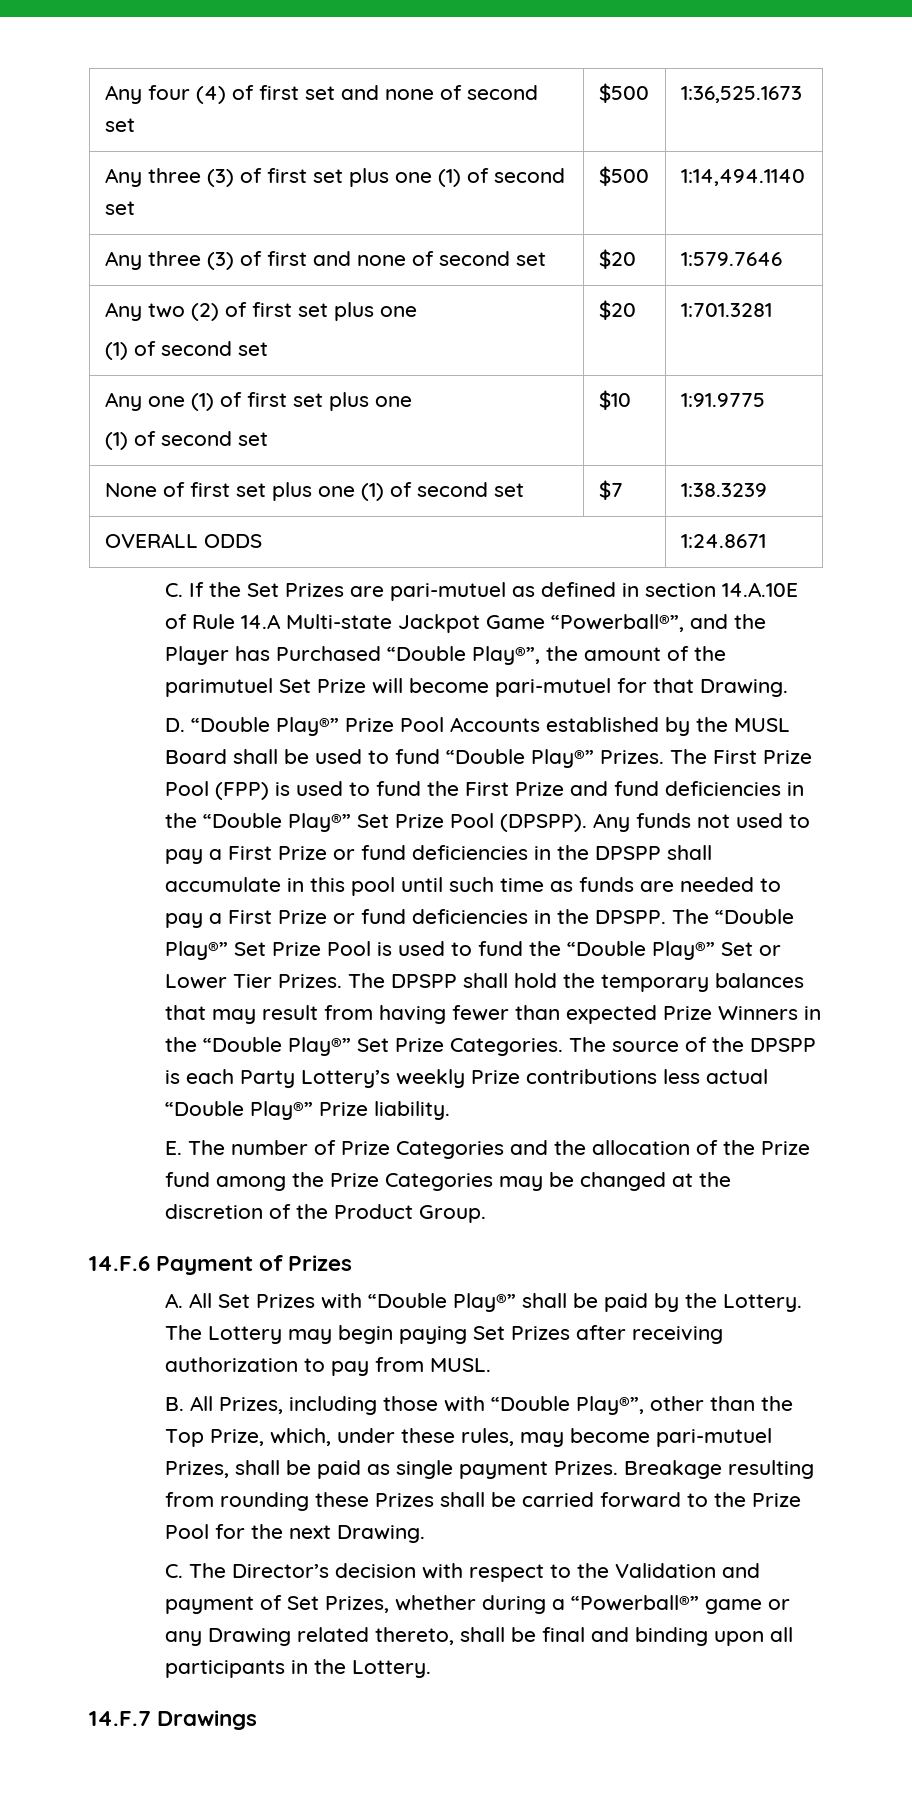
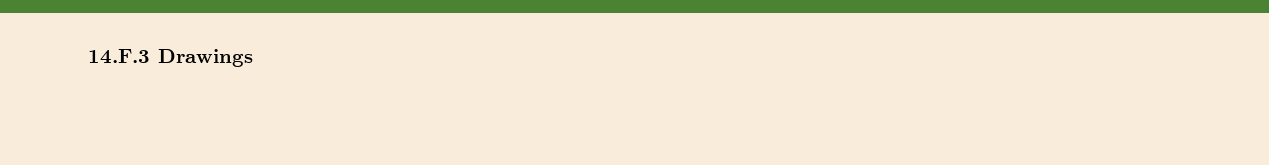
- Any four (4) of first set and none of second set | $500 | 1:36,525.1673
- Any three (3) of first set plus one (1) of second set | $500 | 1:14,494.1140
- Any three (3) of first and none of second set | $20 | 1:579.7646
- Any two (2) of first set plus one
- (1) of second set | $20 | 1:701.3281
- Any one (1) of first set plus one
- (1) of second set | $10 | 1:91.9775
- None of first set plus one (1) of second set | $7 | 1:38.3239
- OVERALL ODDS | 1:24.8671
- C. If the Set Prizes are pari-mutuel as defined in section 14.A.10E of Rule 14.A Multi-state Jackpot Game “Powerball®”, and the Player has Purchased “Double Play®”, the amount of the parimutuel Set Prize will become pari-mutuel for that Drawing.
- D. “Double Play®” Prize Pool Accounts established by the MUSL Board shall be used to fund “Double Play®” Prizes. The First Prize Pool (FPP) is used to fund the First Prize and fund deficiencies in the “Double Play®” Set Prize Pool (DPSPP). Any funds not used to pay a First Prize or fund deficiencies in the DPSPP shall accumulate in this pool until such time as funds are needed to pay a First Prize or fund deficiencies in the DPSPP. The “Double Play®” Set Prize Pool is used to fund the “Double Play®” Set or Lower Tier Prizes. The DPSPP shall hold the temporary balances that may result from having fewer than expected Prize Winners in the “Double Play®” Set Prize Categories. The source of the DPSPP is each Party Lottery’s weekly Prize contributions less actual “Double Play®” Prize liability.
- E. The number of Prize Categories and the allocation of the Prize fund among the Prize Categories may be changed at the discretion of the Product Group.
- 14.F.6 Payment of Prizes
- A. All Set Prizes with “Double Play®” shall be paid by the Lottery. The Lottery may begin paying Set Prizes after receiving authorization to pay from MUSL.
- B. All Prizes, including those with “Double Play®”, other than the Top Prize, which, under these rules, may become pari-mutuel Prizes, shall be paid as single payment Prizes. Breakage resulting from rounding these Prizes shall be carried forward to the Prize Pool for the next Drawing.
- C. The Director’s decision with respect to the Validation and payment of Set Prizes, whether during a “Powerball®” game or any Drawing related thereto, shall be final and binding upon all participants in the Lottery.
- 14.F.7 Drawings
+ 14.F.3 Drawings

